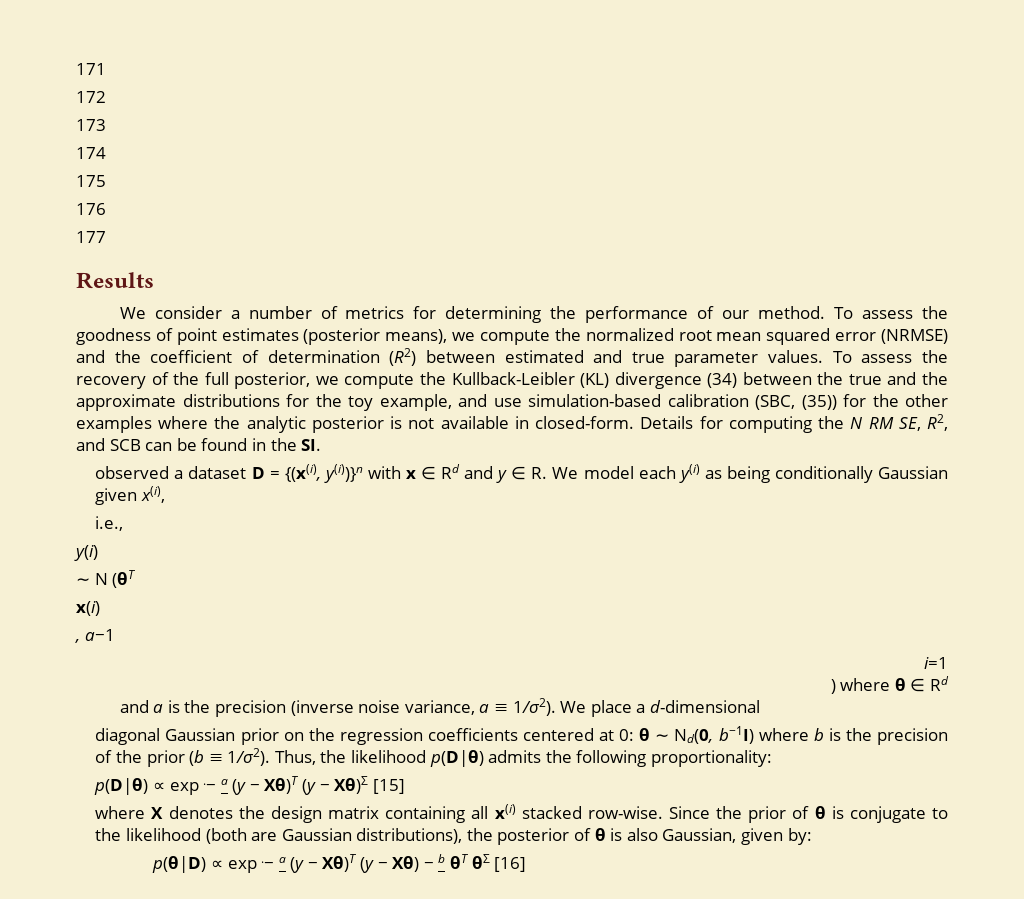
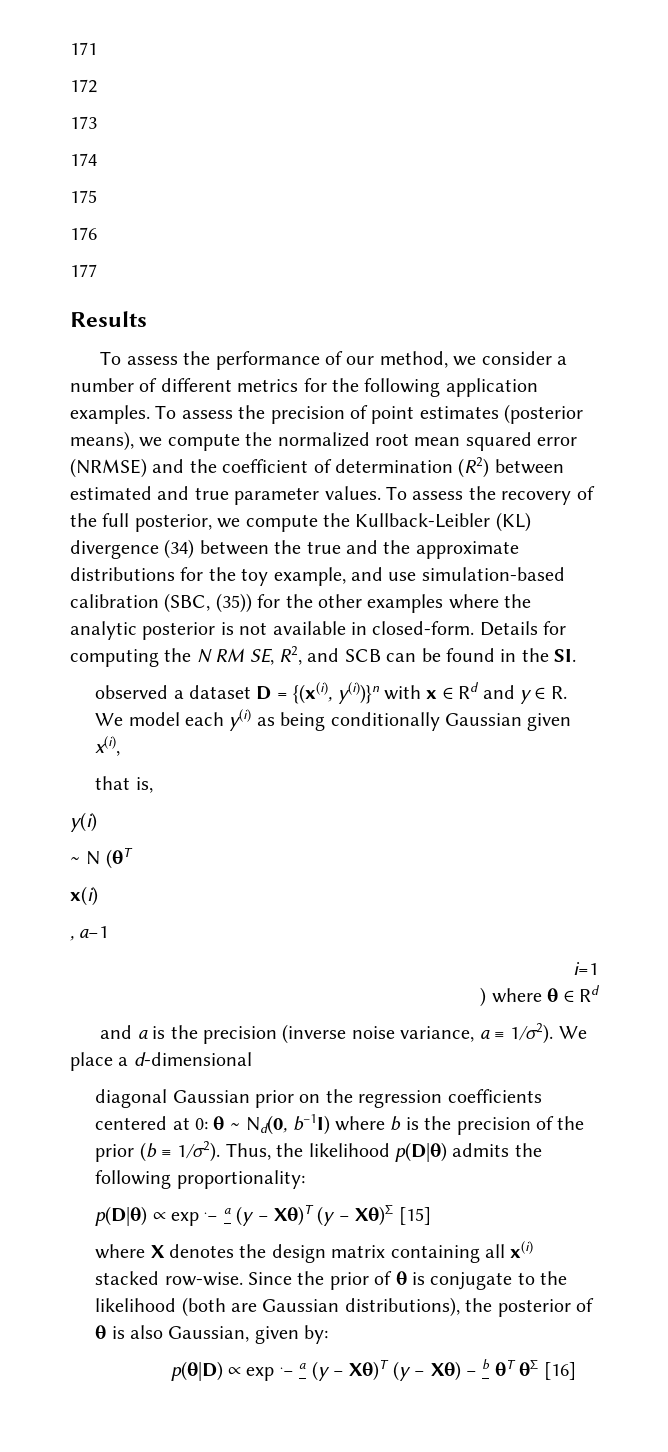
- We consider a number of metrics for determining the performance of our method. To assess the goodness of point estimates (posterior means), we compute the normalized root mean squared error (NRMSE) and the coefficient of determination (R2) between estimated and true parameter values.
+ To assess the performance of our method, we consider a number of different metrics for the following application examples. To assess the precision of point estimates (posterior means), we compute the normalized root mean squared error (NRMSE) and the coefficient of determination (R2) between estimated and true parameter values.
- i.e.,
+ that is,

